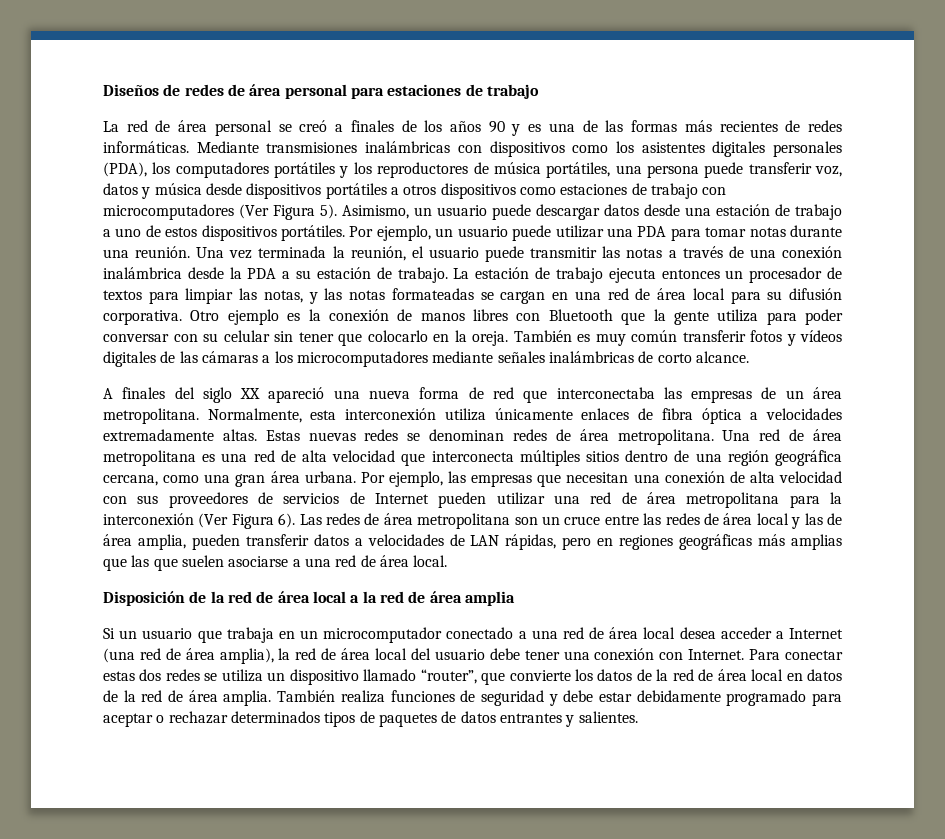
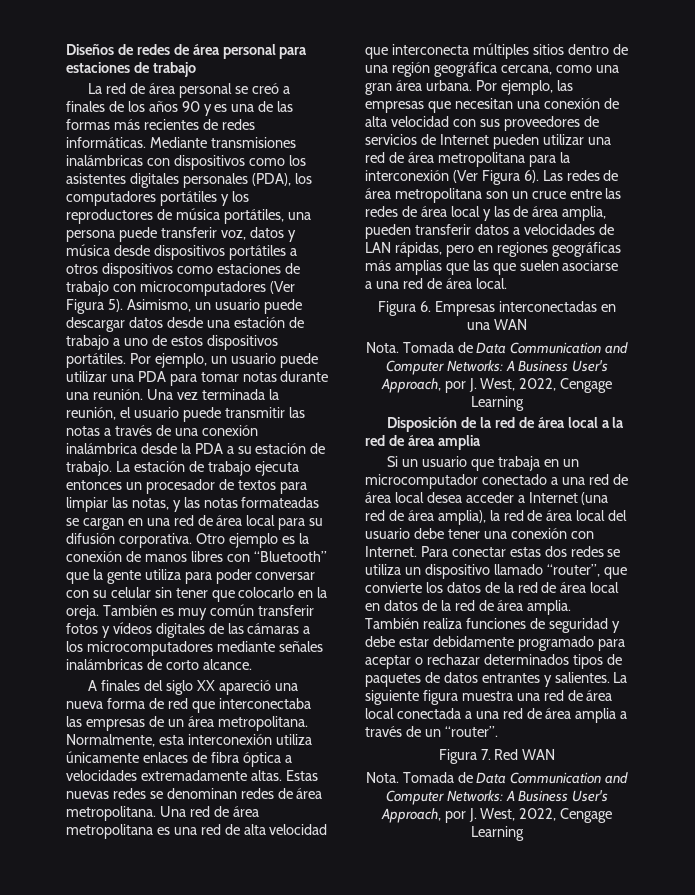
- Otro ejemplo es la conexión de manos libres con Bluetooth que la gente utiliza para poder conversar con su celular sin tener que colocarlo en la oreja.
+ Otro ejemplo es la conexión de manos libres con “Bluetooth” que la gente utiliza para poder conversar con su celular sin tener que colocarlo en la oreja.
+ Figura 6. Empresas interconectadas en una WAN
+ Nota. Tomada de Data Communication and Computer Networks: A Business User's Approach, por J. West, 2022, Cengage Learning
+ La siguiente figura muestra una red de área local conectada a una red de área amplia a través de un “router”.
+ Figura 7. Red WAN
+ Nota. Tomada de Data Communication and Computer Networks: A Business User's Approach, por J. West, 2022, Cengage Learning

